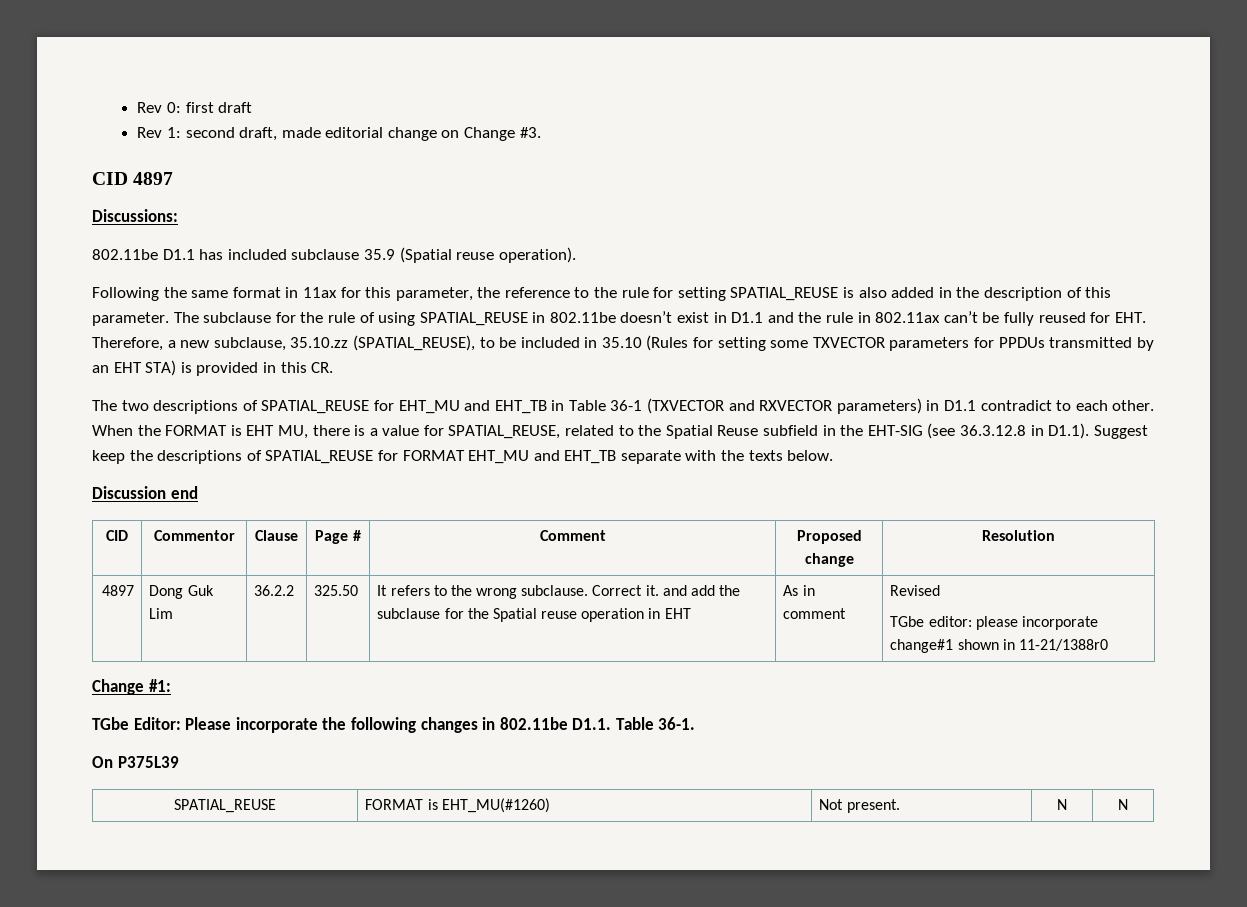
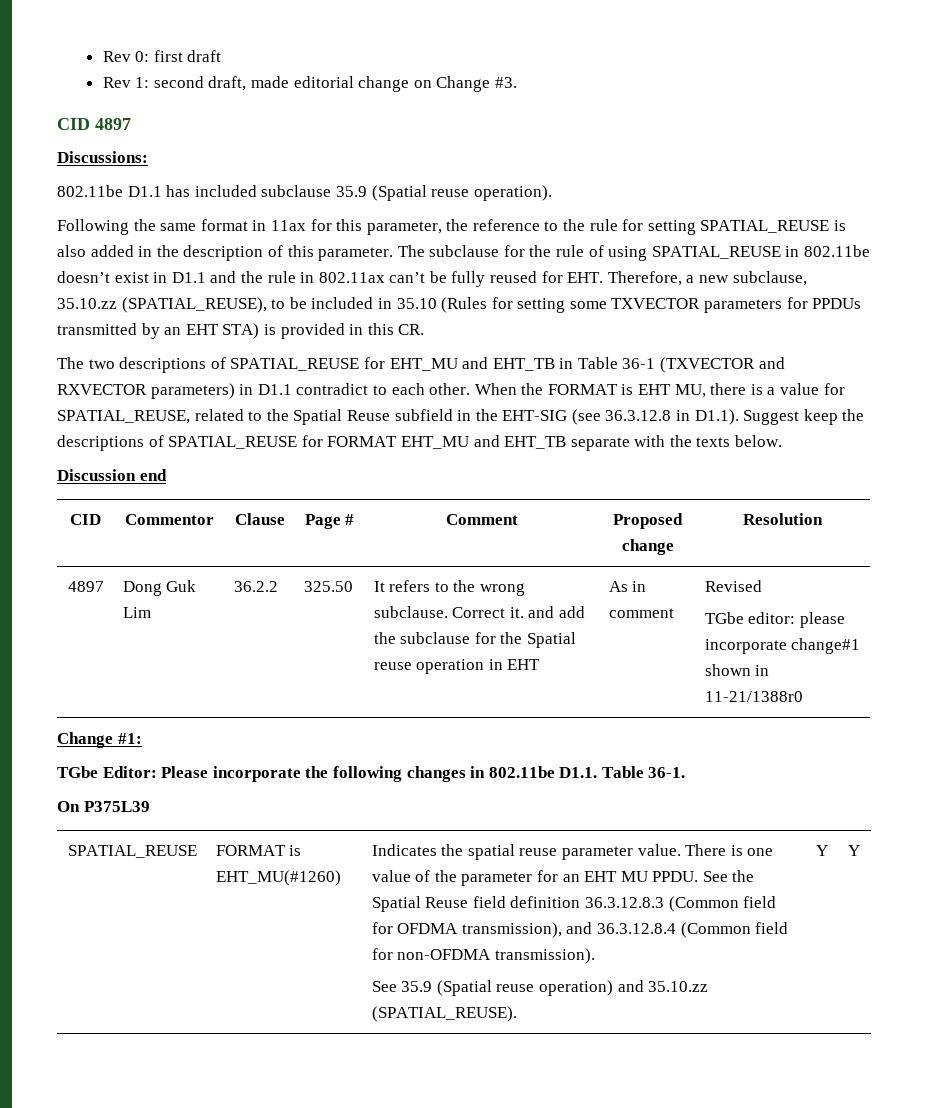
- Not present. | N | N
+ Indicates the spatial reuse parameter value. There is one value of the parameter for an EHT MU PPDU. See the Spatial Reuse field definition 36.3.12.8.3 (Common field for OFDMA transmission), and 36.3.12.8.4 (Common field for non-OFDMA transmission).
+ See 35.9 (Spatial reuse operation) and 35.10.zz (SPATIAL_REUSE). | Y | Y

